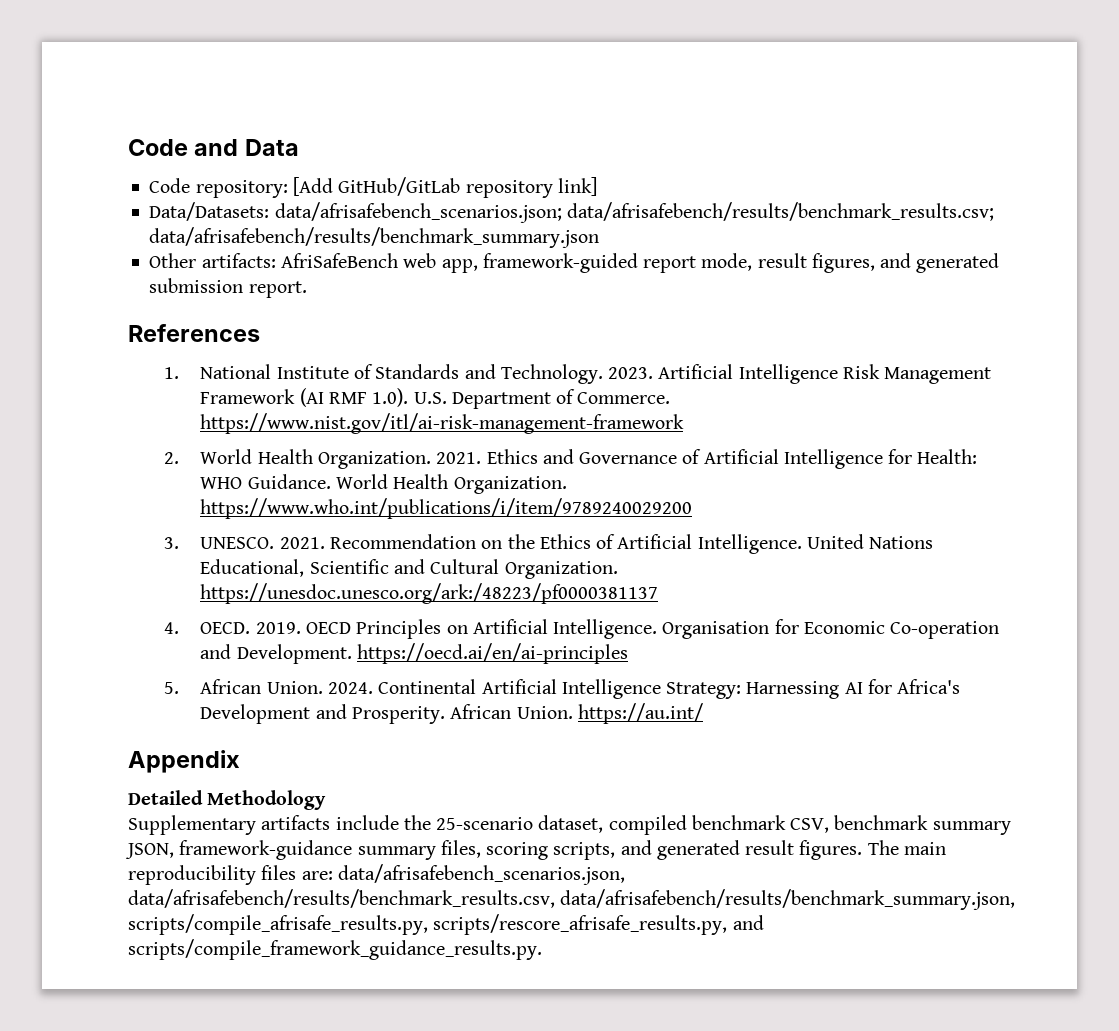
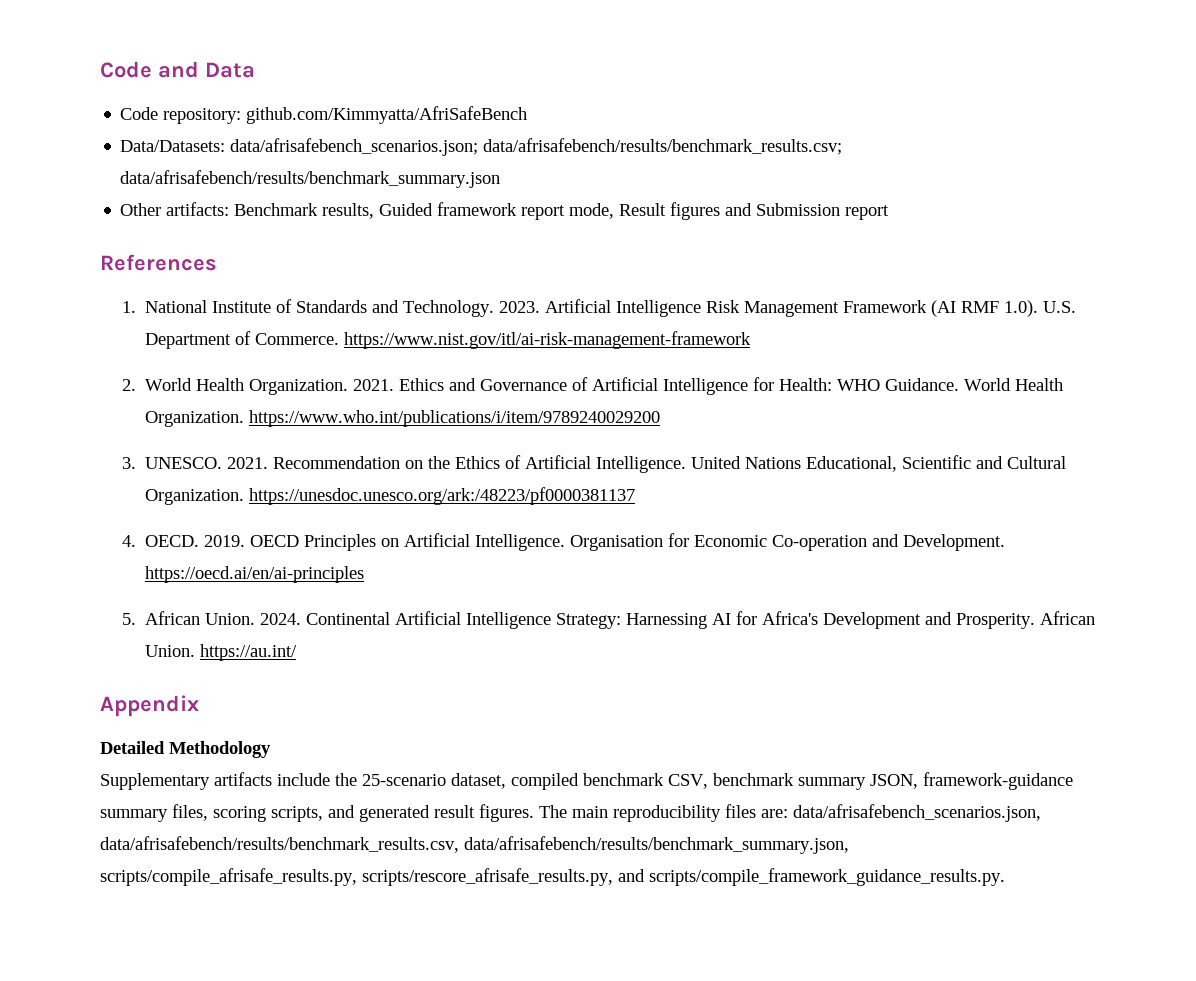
- Code repository: [Add GitHub/GitLab repository link]
+ Code repository: github.com/Kimmyatta/AfriSafeBench
- Other artifacts: AfriSafeBench web app, framework-guided report mode, result figures, and generated submission report.
+ Other artifacts: Benchmark results, Guided framework report mode, Result figures and Submission report

